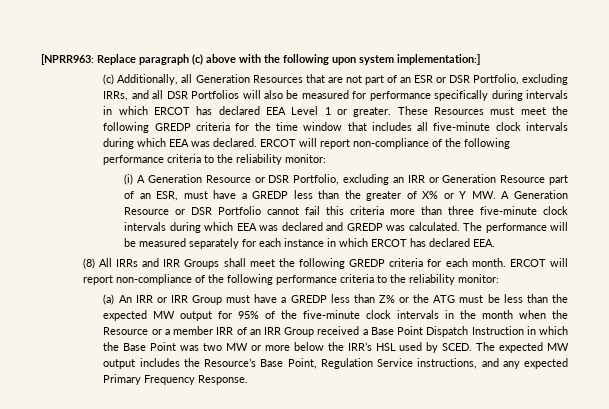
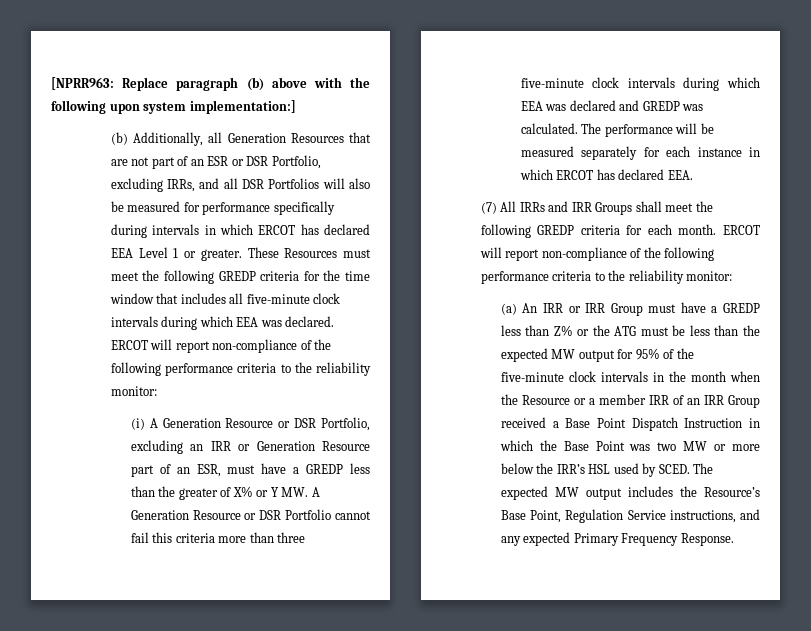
- [NPRR963: Replace paragraph (c) above with the following upon system implementation:]
+ [NPRR963: Replace paragraph (b) above with the following upon system implementation:]
- (c) Additionally, all Generation Resources that are not part of an ESR or DSR Portfolio, excluding IRRs, and all DSR Portfolios will also be measured for performance specifically during intervals in which ERCOT has declared EEA Level 1 or greater.
+ (b) Additionally, all Generation Resources that are not part of an ESR or DSR Portfolio, excluding IRRs, and all DSR Portfolios will also be measured for performance specifically during intervals in which ERCOT has declared EEA Level 1 or greater.
- (8) All IRRs and IRR Groups shall meet the following GREDP criteria for each month.
+ (7) All IRRs and IRR Groups shall meet the following GREDP criteria for each month.

